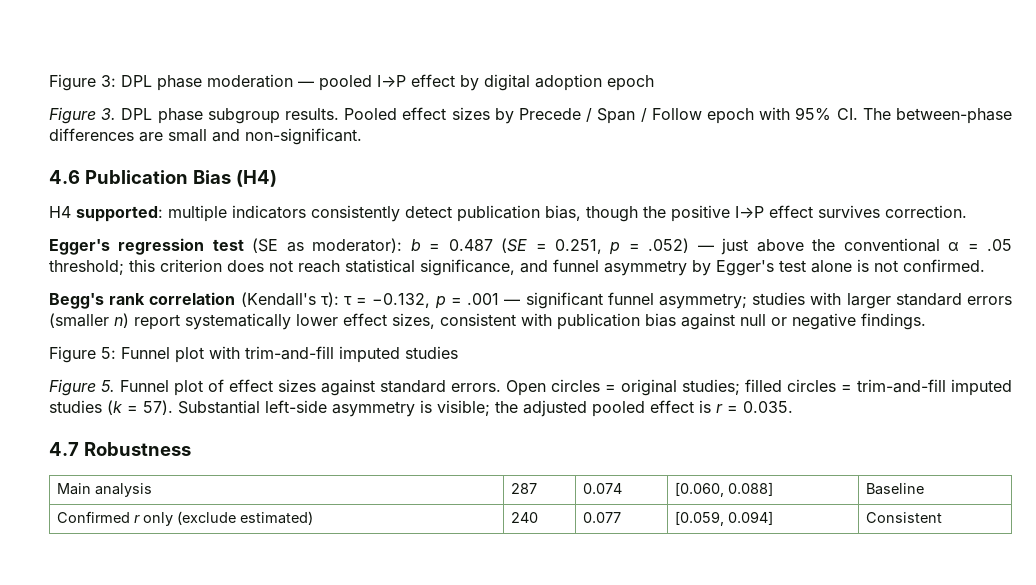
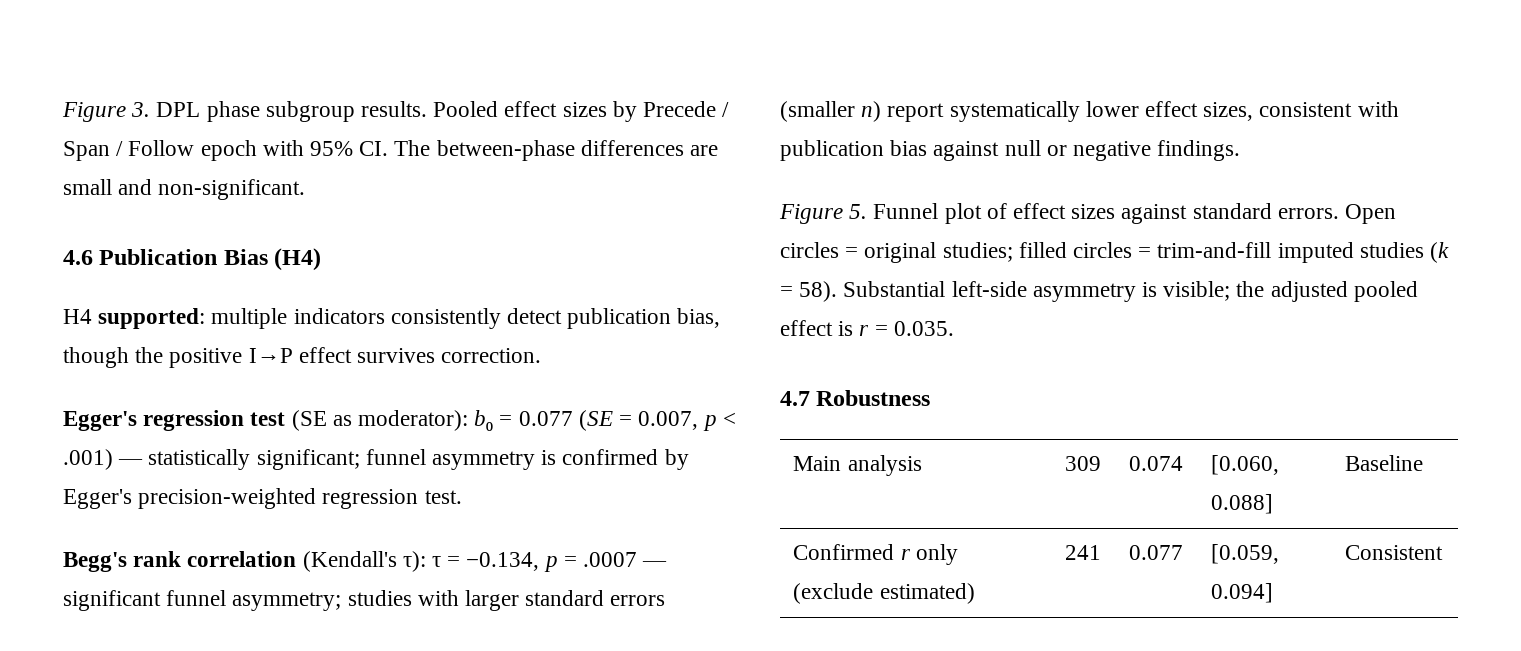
- Figure 3: DPL phase moderation — pooled I→P effect by digital adoption epoch
- Egger's regression test (SE as moderator): b = 0.487 (SE = 0.251, p = .052) — just above the conventional α = .05 threshold; this criterion does not reach statistical significance, and funnel asymmetry by Egger's test alone is not confirmed.
+ Egger's regression test (SE as moderator): b₀ = 0.077 (SE = 0.007, p < .001) — statistically significant; funnel asymmetry is confirmed by Egger's precision-weighted regression test.
- Begg's rank correlation (Kendall's τ): τ = −0.132, p = .001 — significant funnel asymmetry; studies with larger standard errors (smaller n) report systematically lower effect sizes, consistent with publication bias against null or negative findings.
+ Begg's rank correlation (Kendall's τ): τ = −0.134, p = .0007 — significant funnel asymmetry; studies with larger standard errors (smaller n) report systematically lower effect sizes, consistent with publication bias against null or negative findings.
- Figure 5: Funnel plot with trim-and-fill imputed studies
- Open circles = original studies; filled circles = trim-and-fill imputed studies (k = 57).
+ Open circles = original studies; filled circles = trim-and-fill imputed studies (k = 58).
- Main analysis | 287 | 0.074 | [0.060, 0.088] | Baseline
+ Main analysis | 309 | 0.074 | [0.060, 0.088] | Baseline
- Confirmed r only (exclude estimated) | 240 | 0.077 | [0.059, 0.094] | Consistent
+ Confirmed r only (exclude estimated) | 241 | 0.077 | [0.059, 0.094] | Consistent

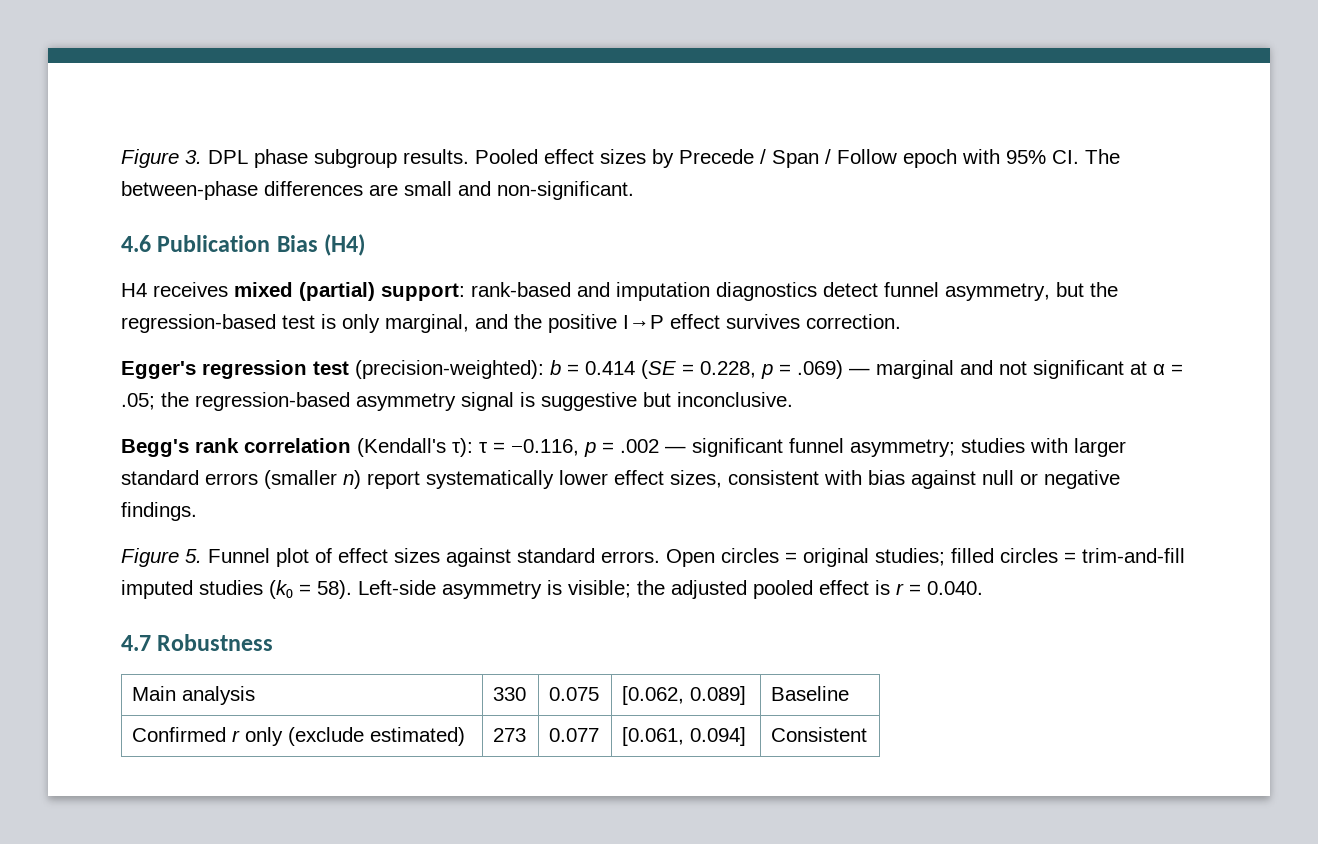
- H4 supported: multiple indicators consistently detect publication bias, though the positive I→P effect survives correction.
+ H4 receives mixed (partial) support: rank-based and imputation diagnostics detect funnel asymmetry, but the regression-based test is only marginal, and the positive I→P effect survives correction.
- Egger's regression test (SE as moderator): b₀ = 0.077 (SE = 0.007, p < .001) — statistically significant; funnel asymmetry is confirmed by Egger's precision-weighted regression test.
+ Egger's regression test (precision-weighted): b = 0.414 (SE = 0.228, p = .069) — marginal and not significant at α = .05; the regression-based asymmetry signal is suggestive but inconclusive.
- Begg's rank correlation (Kendall's τ): τ = −0.134, p = .0007 — significant funnel asymmetry; studies with larger standard errors (smaller n) report systematically lower effect sizes, consistent with publication bias against null or negative findings.
+ Begg's rank correlation (Kendall's τ): τ = −0.116, p = .002 — significant funnel asymmetry; studies with larger standard errors (smaller n) report systematically lower effect sizes, consistent with bias against null or negative findings.
- Open circles = original studies; filled circles = trim-and-fill imputed studies (k = 58).
+ Open circles = original studies; filled circles = trim-and-fill imputed studies (k₀ = 58).
- Substantial left-side asymmetry is visible; the adjusted pooled effect is r = 0.035.
+ Left-side asymmetry is visible; the adjusted pooled effect is r = 0.040.
- Main analysis | 309 | 0.074 | [0.060, 0.088] | Baseline
+ Main analysis | 330 | 0.075 | [0.062, 0.089] | Baseline
- Confirmed r only (exclude estimated) | 241 | 0.077 | [0.059, 0.094] | Consistent
+ Confirmed r only (exclude estimated) | 273 | 0.077 | [0.061, 0.094] | Consistent

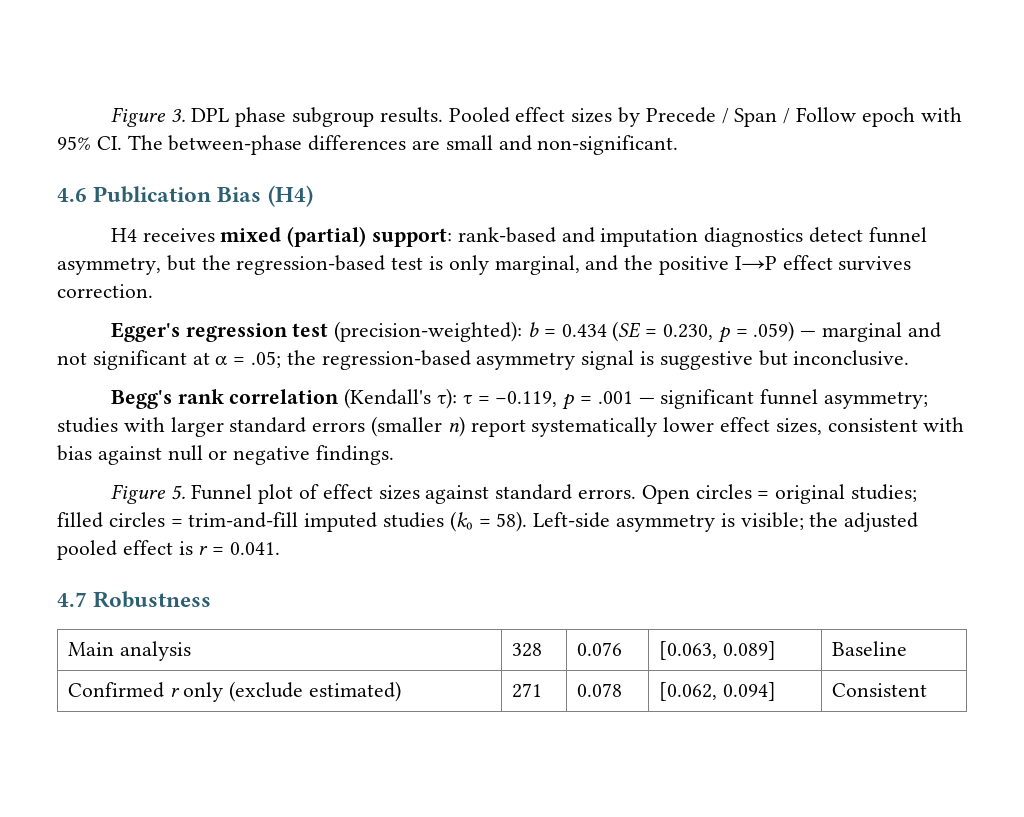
- Egger's regression test (precision-weighted): b = 0.414 (SE = 0.228, p = .069) — marginal and not significant at α = .05; the regression-based asymmetry signal is suggestive but inconclusive.
+ Egger's regression test (precision-weighted): b = 0.434 (SE = 0.230, p = .059) — marginal and not significant at α = .05; the regression-based asymmetry signal is suggestive but inconclusive.
- Begg's rank correlation (Kendall's τ): τ = −0.116, p = .002 — significant funnel asymmetry; studies with larger standard errors (smaller n) report systematically lower effect sizes, consistent with bias against null or negative findings.
+ Begg's rank correlation (Kendall's τ): τ = −0.119, p = .001 — significant funnel asymmetry; studies with larger standard errors (smaller n) report systematically lower effect sizes, consistent with bias against null or negative findings.
- Left-side asymmetry is visible; the adjusted pooled effect is r = 0.040.
+ Left-side asymmetry is visible; the adjusted pooled effect is r = 0.041.
- Main analysis | 330 | 0.075 | [0.062, 0.089] | Baseline
+ Main analysis | 328 | 0.076 | [0.063, 0.089] | Baseline
- Confirmed r only (exclude estimated) | 273 | 0.077 | [0.061, 0.094] | Consistent
+ Confirmed r only (exclude estimated) | 271 | 0.078 | [0.062, 0.094] | Consistent

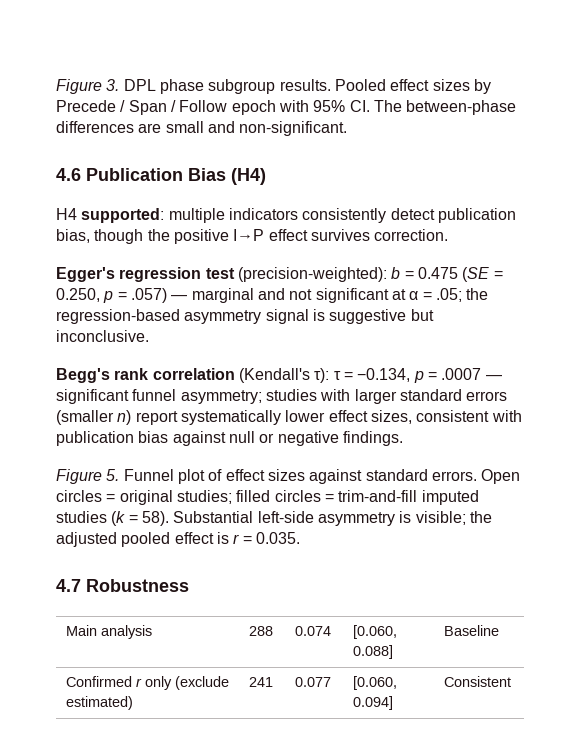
- H4 receives mixed (partial) support: rank-based and imputation diagnostics detect funnel asymmetry, but the regression-based test is only marginal, and the positive I→P effect survives correction.
+ H4 supported: multiple indicators consistently detect publication bias, though the positive I→P effect survives correction.
- Egger's regression test (precision-weighted): b = 0.434 (SE = 0.230, p = .059) — marginal and not significant at α = .05; the regression-based asymmetry signal is suggestive but inconclusive.
+ Egger's regression test (precision-weighted): b = 0.475 (SE = 0.250, p = .057) — marginal and not significant at α = .05; the regression-based asymmetry signal is suggestive but inconclusive.
- Begg's rank correlation (Kendall's τ): τ = −0.119, p = .001 — significant funnel asymmetry; studies with larger standard errors (smaller n) report systematically lower effect sizes, consistent with bias against null or negative findings.
+ Begg's rank correlation (Kendall's τ): τ = −0.134, p = .0007 — significant funnel asymmetry; studies with larger standard errors (smaller n) report systematically lower effect sizes, consistent with publication bias against null or negative findings.
- Open circles = original studies; filled circles = trim-and-fill imputed studies (k₀ = 58).
+ Open circles = original studies; filled circles = trim-and-fill imputed studies (k = 58).
- Left-side asymmetry is visible; the adjusted pooled effect is r = 0.041.
+ Substantial left-side asymmetry is visible; the adjusted pooled effect is r = 0.035.
- Main analysis | 328 | 0.076 | [0.063, 0.089] | Baseline
+ Main analysis | 288 | 0.074 | [0.060, 0.088] | Baseline
- Confirmed r only (exclude estimated) | 271 | 0.078 | [0.062, 0.094] | Consistent
+ Confirmed r only (exclude estimated) | 241 | 0.077 | [0.060, 0.094] | Consistent

